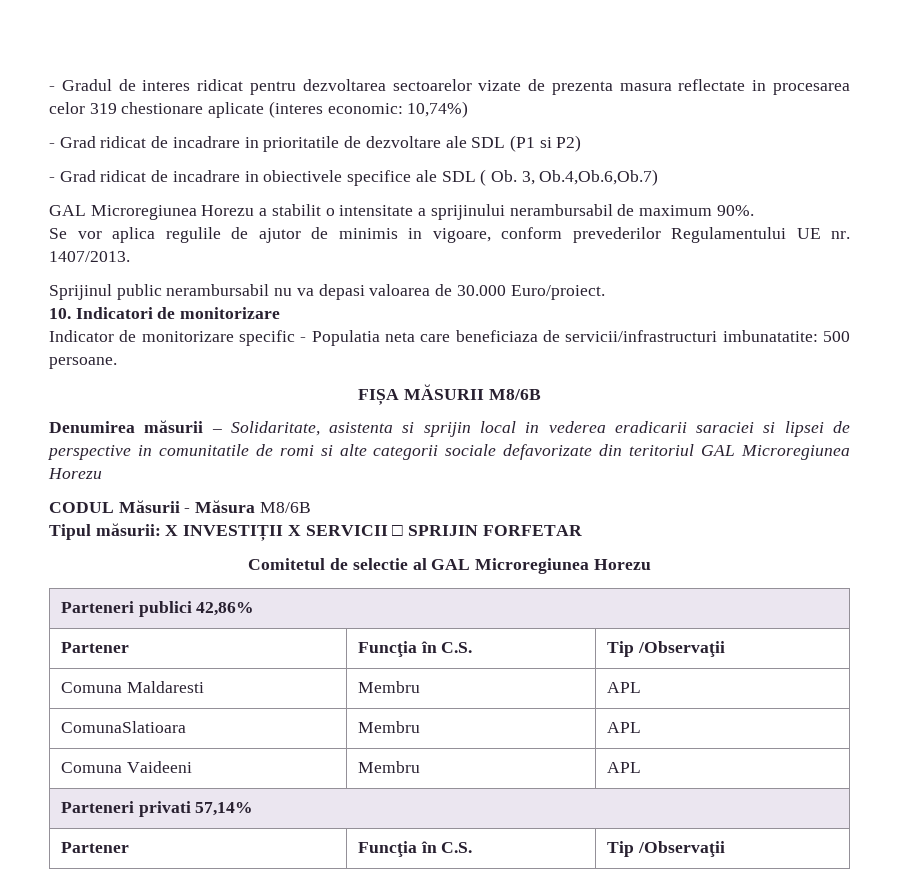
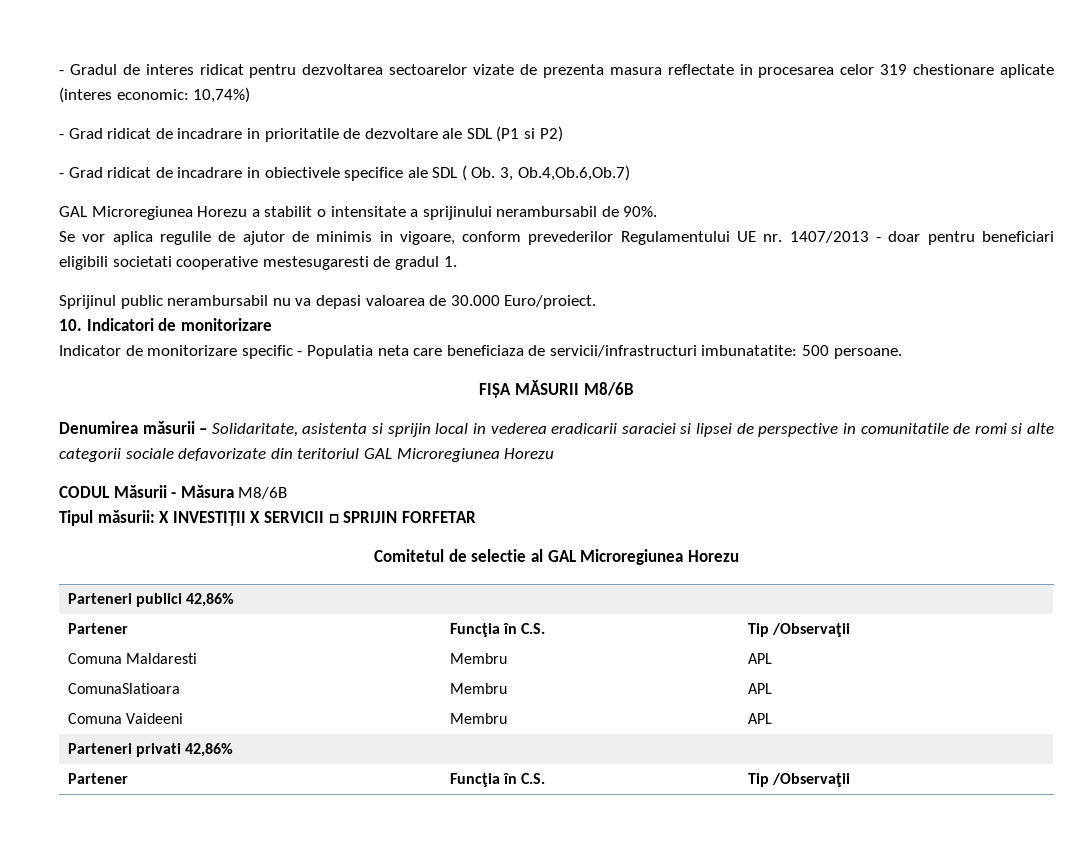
- GAL Microregiunea Horezu a stabilit o intensitate a sprijinului nerambursabil de maximum 90%.
+ GAL Microregiunea Horezu a stabilit o intensitate a sprijinului nerambursabil de 90%.
- Se vor aplica regulile de ajutor de minimis in vigoare, conform prevederilor Regulamentului UE nr. 1407/2013.
+ Se vor aplica regulile de ajutor de minimis in vigoare, conform prevederilor Regulamentului UE nr. 1407/2013 - doar pentru beneficiari eligibili societati cooperative mestesugaresti de gradul 1.
- Parteneri privati 57,14%
+ Parteneri privati 42,86%

